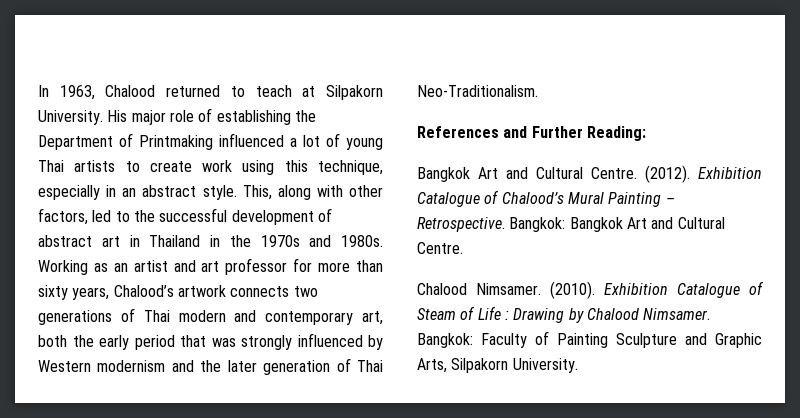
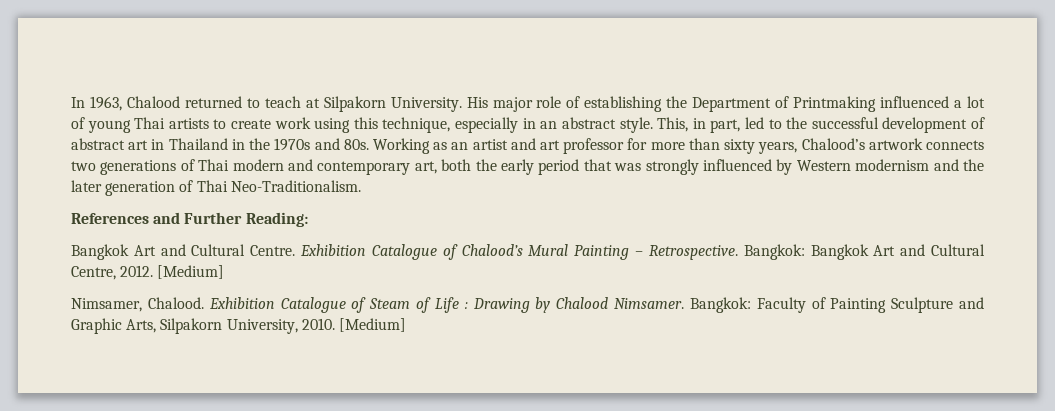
- This, along with other factors, led to the successful development of abstract art in Thailand in the 1970s and 1980s.
+ This, in part, led to the successful development of abstract art in Thailand in the 1970s and 80s.
- (2012).
- Bangkok: Bangkok Art and Cultural Centre.
- Chalood Nimsamer. (2010).
+ Bangkok: Bangkok Art and Cultural Centre, 2012. [Medium]
+ Nimsamer, Chalood.
- Bangkok: Faculty of Painting Sculpture and Graphic Arts, Silpakorn University.
+ Bangkok: Faculty of Painting Sculpture and Graphic Arts, Silpakorn University, 2010. [Medium]

